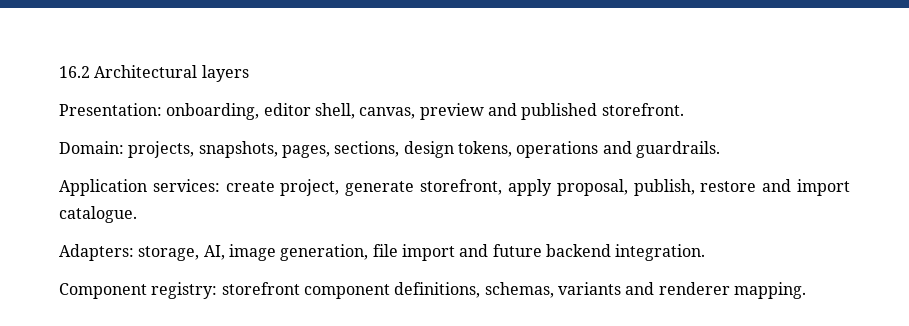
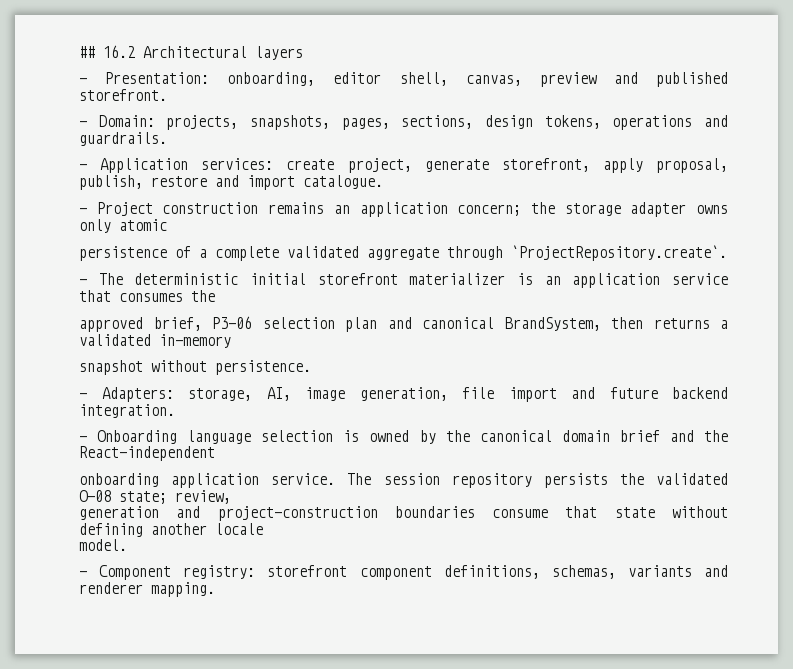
- 16.2 Architectural layers
+ ## 16.2 Architectural layers
- Presentation: onboarding, editor shell, canvas, preview and published storefront.
+ - Presentation: onboarding, editor shell, canvas, preview and published storefront.
- Domain: projects, snapshots, pages, sections, design tokens, operations and guardrails.
+ - Domain: projects, snapshots, pages, sections, design tokens, operations and guardrails.
- Application services: create project, generate storefront, apply proposal, publish, restore and import catalogue.
+ - Application services: create project, generate storefront, apply proposal, publish, restore and import catalogue.
- Adapters: storage, AI, image generation, file import and future backend integration.
+ - Project construction remains an application concern; the storage adapter owns only atomic
+ persistence of a complete validated aggregate through `ProjectRepository.create`.
+ - The deterministic initial storefront materializer is an application service that consumes the
+ approved brief, P3-06 selection plan and canonical BrandSystem, then returns a validated in-memory
+ snapshot without persistence.
+ - Adapters: storage, AI, image generation, file import and future backend integration.
- Component registry: storefront component definitions, schemas, variants and renderer mapping.
+ - Onboarding language selection is owned by the canonical domain brief and the React-independent
+ onboarding application service. The session repository persists the validated O-08 state; review,
+ generation and project-construction boundaries consume that state without defining another locale
+ model.
+ - Component registry: storefront component definitions, schemas, variants and renderer mapping.

